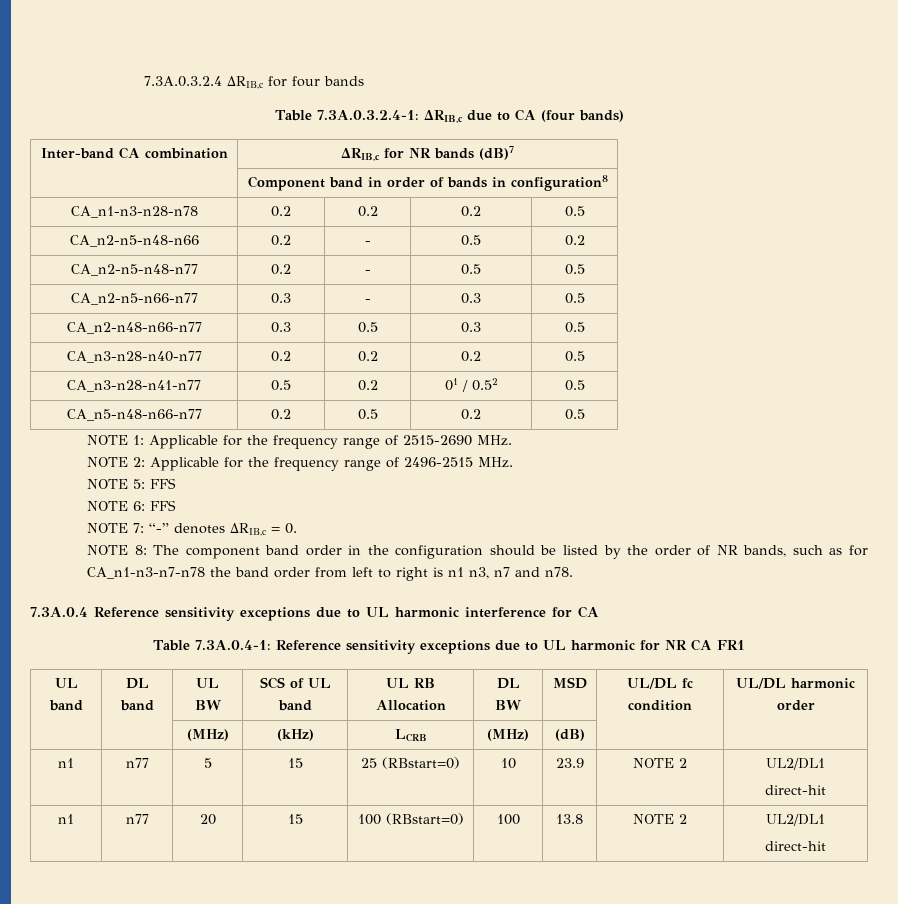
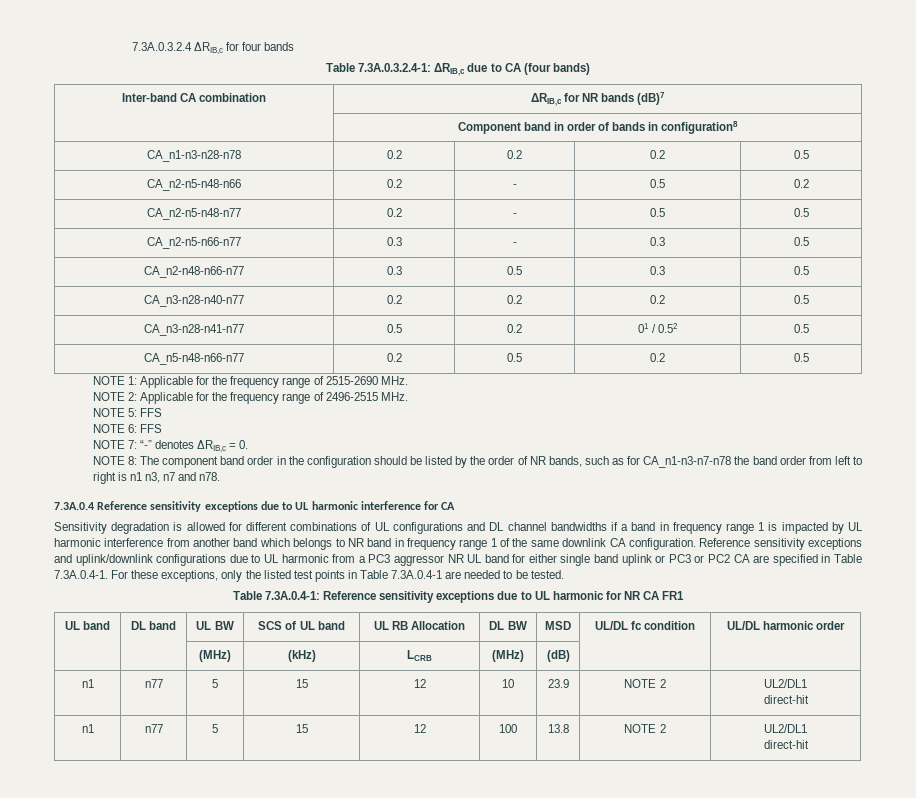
+ Sensitivity degradation is allowed for different combinations of UL configurations and DL channel bandwidths if a band in frequency range 1 is impacted by UL harmonic interference from another band which belongs to NR band in frequency range 1 of the same downlink CA configuration. Reference sensitivity exceptions and uplink/downlink configurations due to UL harmonic from a PC3 aggressor NR UL band for either single band uplink or PC3 or PC2 CA are specified in Table 7.3A.0.4-1. For these exceptions, only the listed test points in Table 7.3A.0.4-1 are needed to be tested.
- n1 | n77 | 5 | 15 | 25 (RBstart=0) | 10 | 23.9 | NOTE 2 | UL2/DL1
+ n1 | n77 | 5 | 15 | 12 | 10 | 23.9 | NOTE 2 | UL2/DL1
- n1 | n77 | 20 | 15 | 100 (RBstart=0) | 100 | 13.8 | NOTE 2 | UL2/DL1
+ n1 | n77 | 5 | 15 | 12 | 100 | 13.8 | NOTE 2 | UL2/DL1

